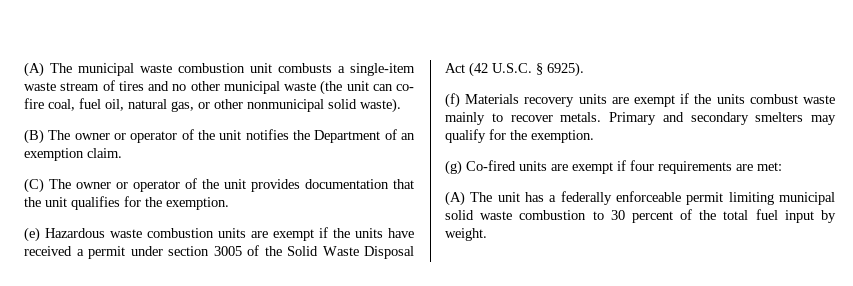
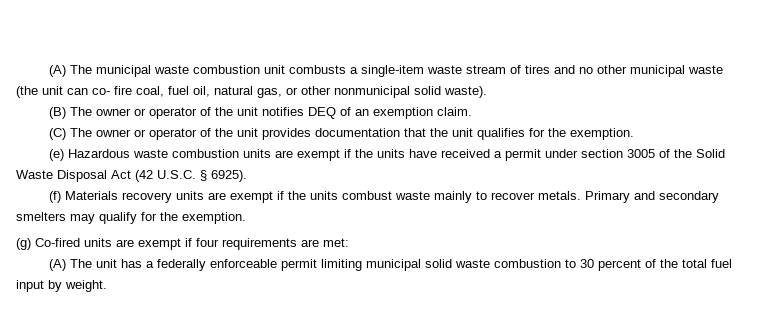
- (B) The owner or operator of the unit notifies the Department of an exemption claim.
+ (B) The owner or operator of the unit notifies DEQ of an exemption claim.

